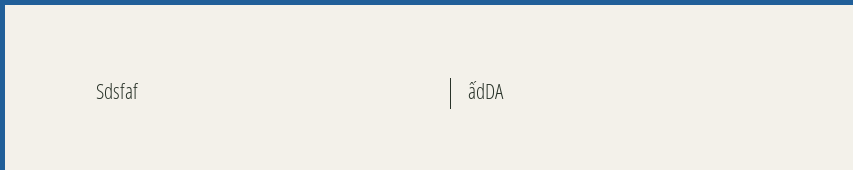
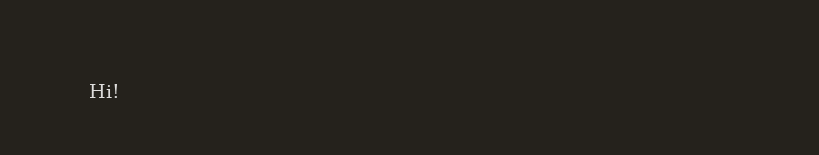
- Sdsfaf
- ấdDA
+ Hi!

